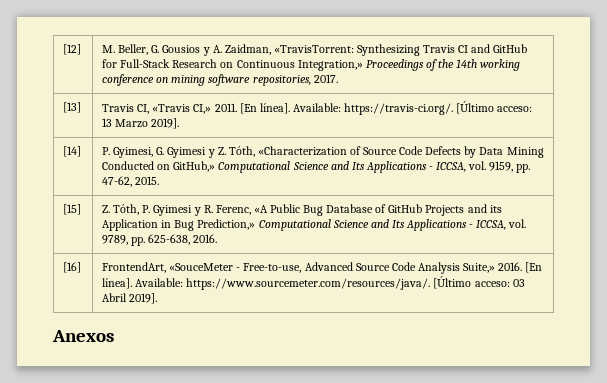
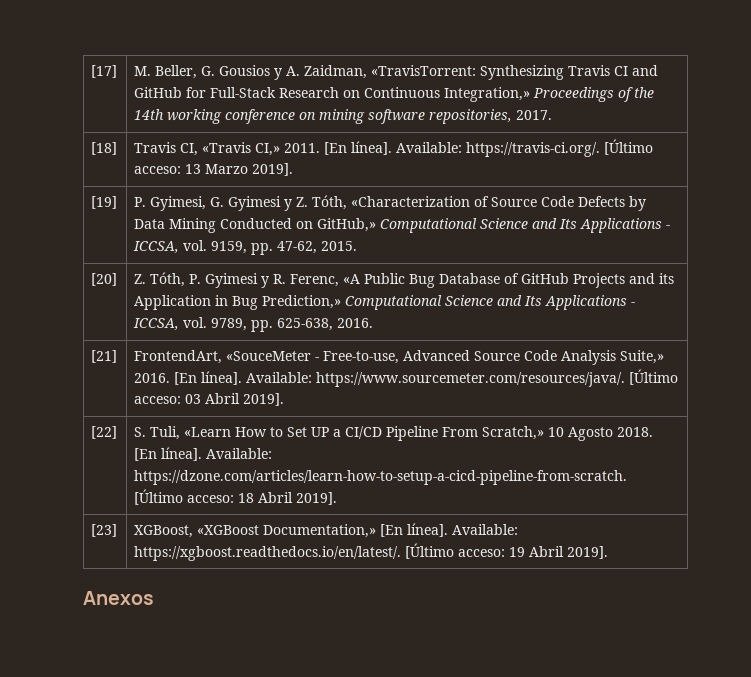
- [12] | M. Beller, G. Gousios y A. Zaidman, «TravisTorrent: Synthesizing Travis CI and GitHub for Full-Stack Research on Continuous Integration,» Proceedings of the 14th working conference on mining software repositories, 2017.
+ [17] | M. Beller, G. Gousios y A. Zaidman, «TravisTorrent: Synthesizing Travis CI and GitHub for Full-Stack Research on Continuous Integration,» Proceedings of the 14th working conference on mining software repositories, 2017.
- [13] | Travis CI, «Travis CI,» 2011. [En línea]. Available: https://travis-ci.org/. [Último acceso: 13 Marzo 2019].
+ [18] | Travis CI, «Travis CI,» 2011. [En línea]. Available: https://travis-ci.org/. [Último acceso: 13 Marzo 2019].
- [14] | P. Gyimesi, G. Gyimesi y Z. Tóth, «Characterization of Source Code Defects by Data Mining Conducted on GitHub,» Computational Science and Its Applications - ICCSA, vol. 9159, pp. 47-62, 2015.
+ [19] | P. Gyimesi, G. Gyimesi y Z. Tóth, «Characterization of Source Code Defects by Data Mining Conducted on GitHub,» Computational Science and Its Applications - ICCSA, vol. 9159, pp. 47-62, 2015.
- [15] | Z. Tóth, P. Gyimesi y R. Ferenc, «A Public Bug Database of GitHub Projects and its Application in Bug Prediction,» Computational Science and Its Applications - ICCSA, vol. 9789, pp. 625-638, 2016.
+ [20] | Z. Tóth, P. Gyimesi y R. Ferenc, «A Public Bug Database of GitHub Projects and its Application in Bug Prediction,» Computational Science and Its Applications - ICCSA, vol. 9789, pp. 625-638, 2016.
- [16] | FrontendArt, «SouceMeter - Free-to-use, Advanced Source Code Analysis Suite,» 2016. [En línea]. Available: https://www.sourcemeter.com/resources/java/. [Último acceso: 03 Abril 2019].
+ [21] | FrontendArt, «SouceMeter - Free-to-use, Advanced Source Code Analysis Suite,» 2016. [En línea]. Available: https://www.sourcemeter.com/resources/java/. [Último acceso: 03 Abril 2019].
+ [22] | S. Tuli, «Learn How to Set UP a CI/CD Pipeline From Scratch,» 10 Agosto 2018. [En línea]. Available: https://dzone.com/articles/learn-how-to-setup-a-cicd-pipeline-from-scratch. [Último acceso: 18 Abril 2019].
+ [23] | XGBoost, «XGBoost Documentation,» [En línea]. Available: https://xgboost.readthedocs.io/en/latest/. [Último acceso: 19 Abril 2019].

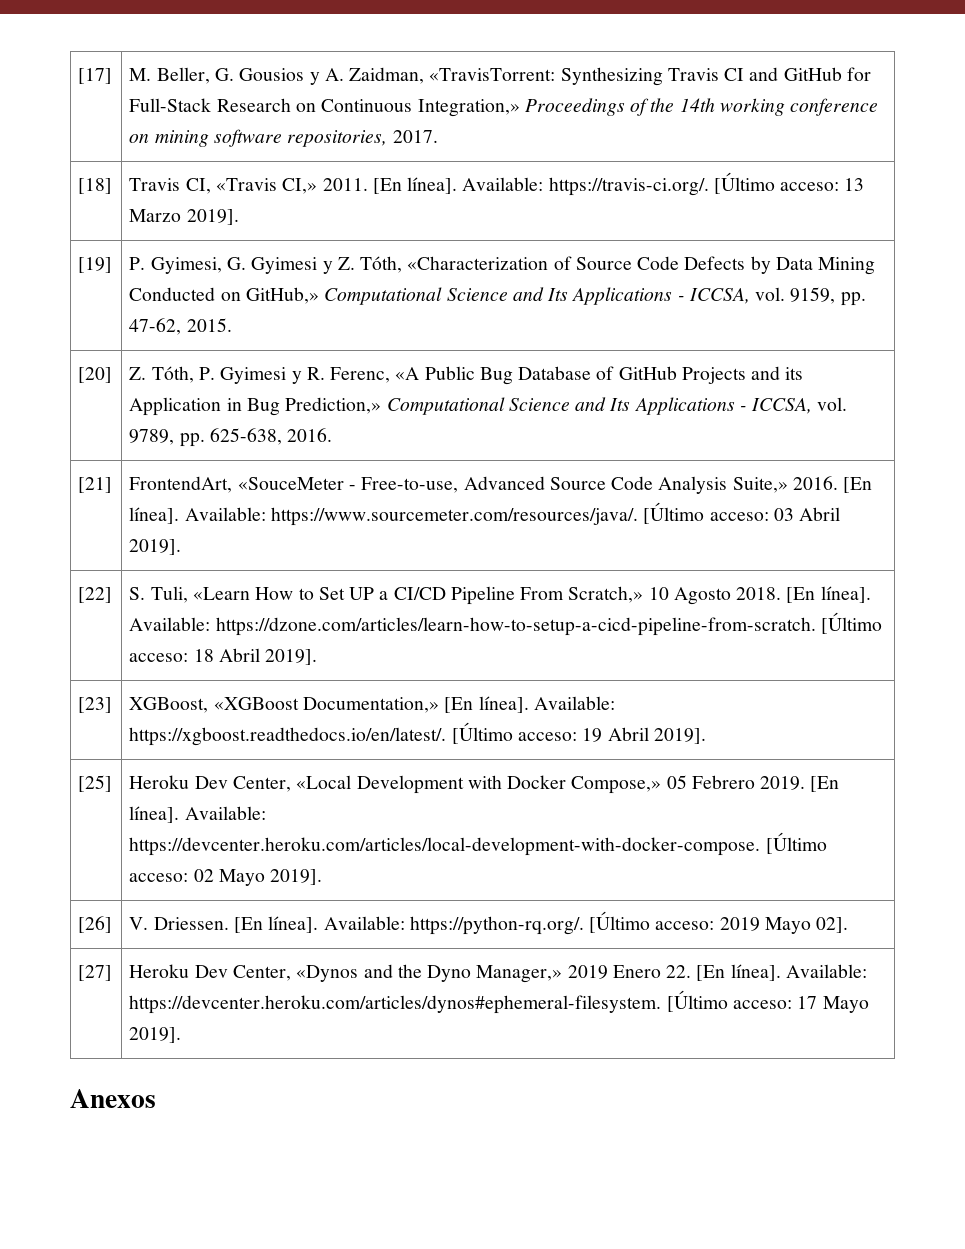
+ [25] | Heroku Dev Center, «Local Development with Docker Compose,» 05 Febrero 2019. [En línea]. Available: https://devcenter.heroku.com/articles/local-development-with-docker-compose. [Último acceso: 02 Mayo 2019].
+ [26] | V. Driessen. [En línea]. Available: https://python-rq.org/. [Último acceso: 2019 Mayo 02].
+ [27] | Heroku Dev Center, «Dynos and the Dyno Manager,» 2019 Enero 22. [En línea]. Available: https://devcenter.heroku.com/articles/dynos#ephemeral-filesystem. [Último acceso: 17 Mayo 2019].

